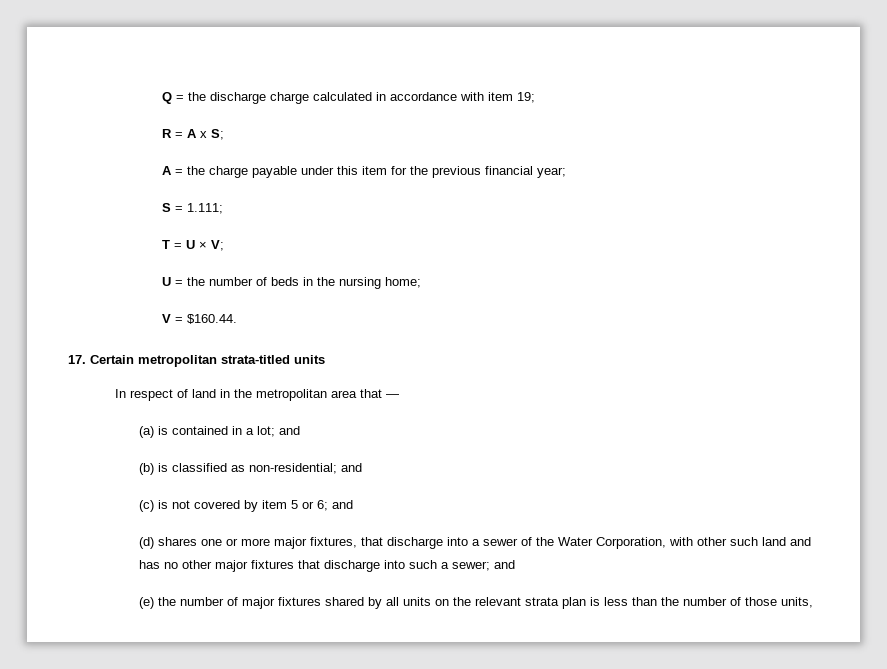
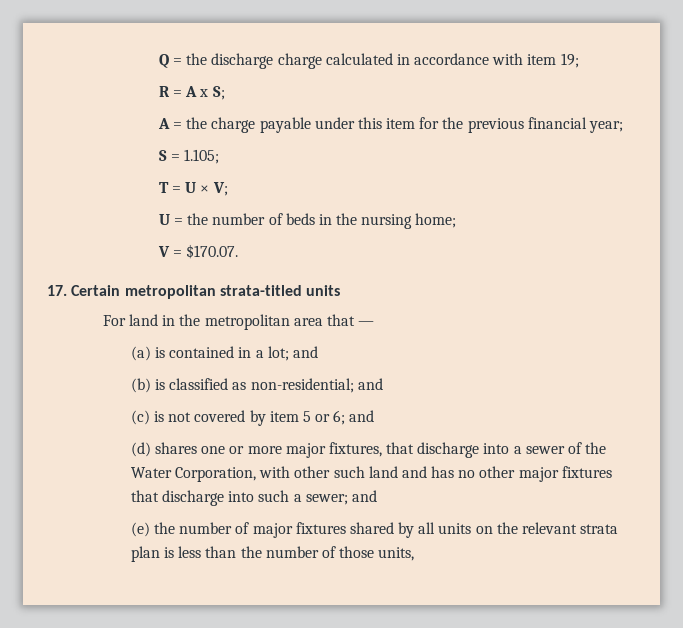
- S = 1.111;
+ S = 1.105;
- V = $160.44.
+ V = $170.07.
- In respect of land in the metropolitan area that —
+ For land in the metropolitan area that —

